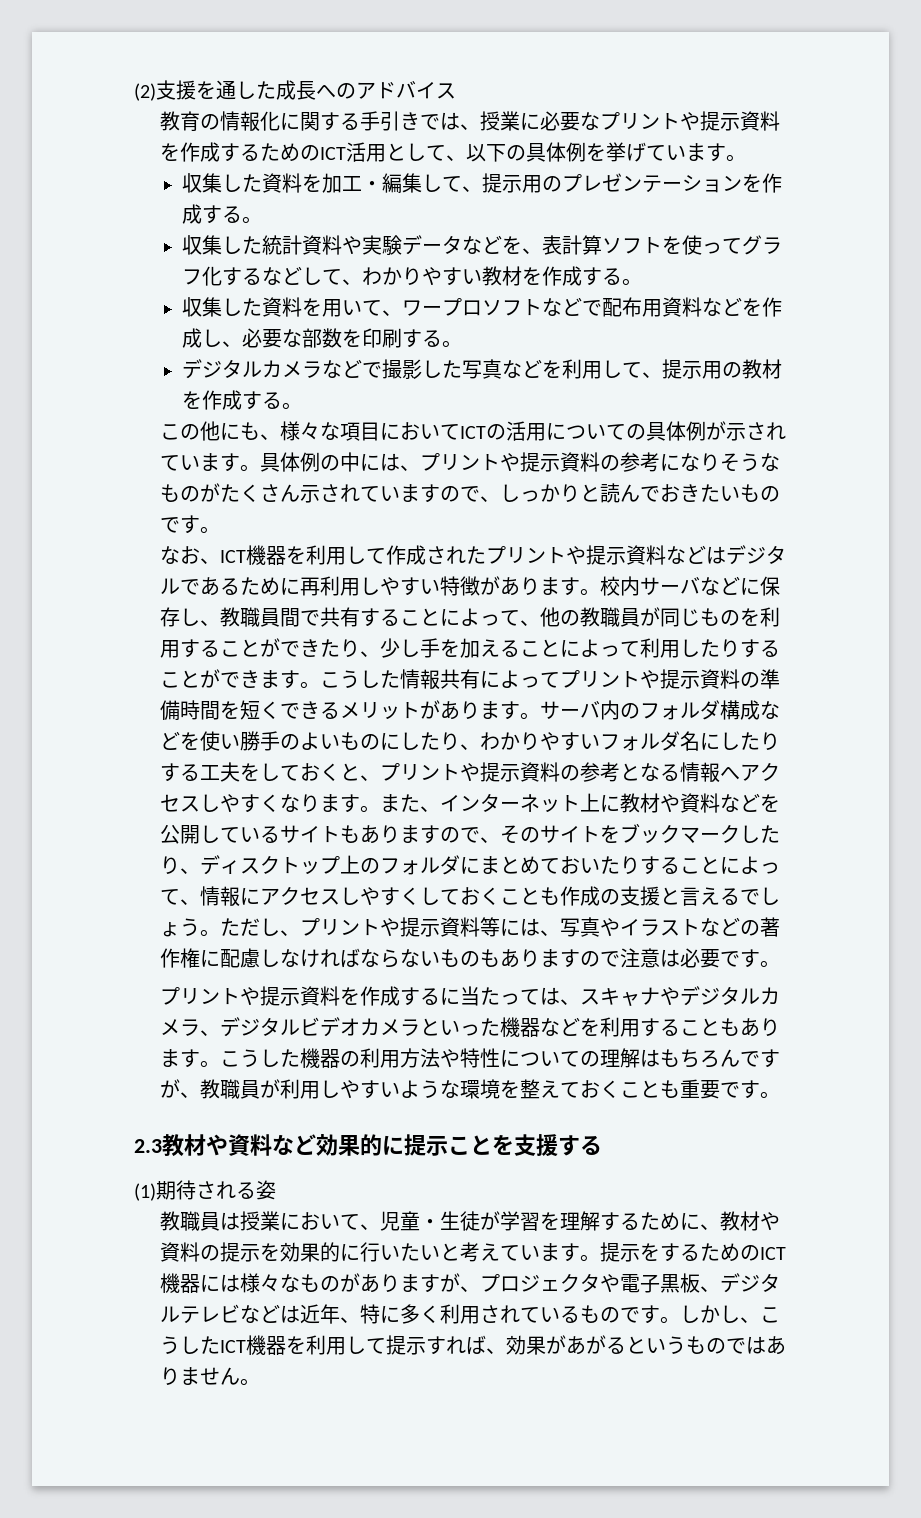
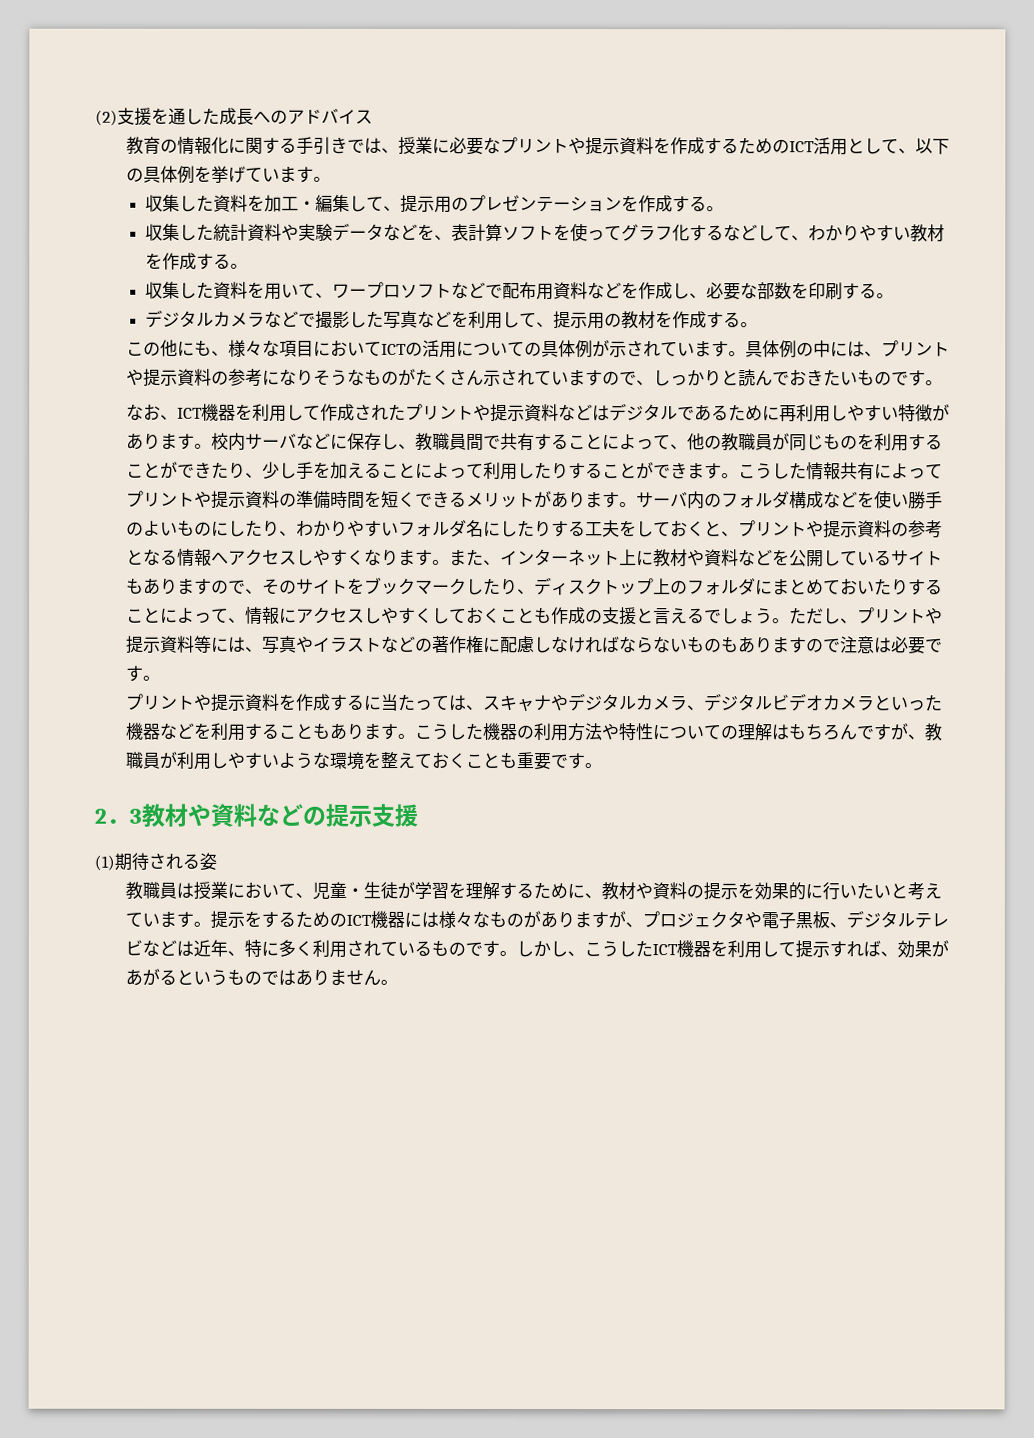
- 2.3教材や資料など効果的に提示ことを支援する
+ 2．3教材や資料などの提示支援

